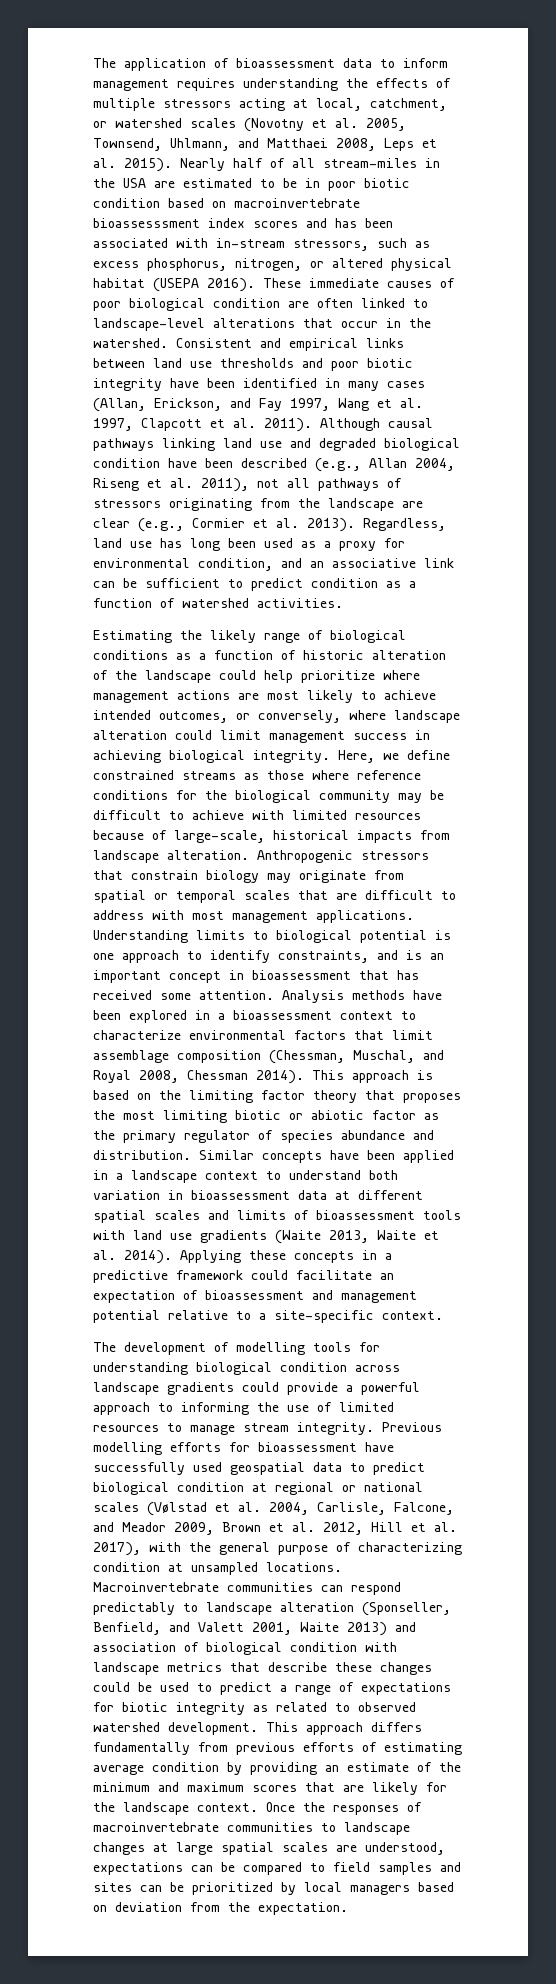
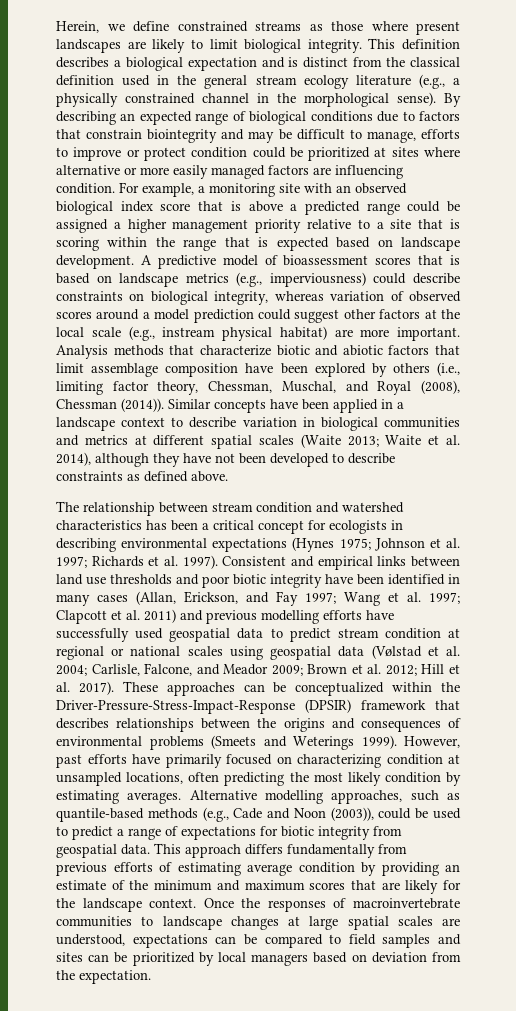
- The application of bioassessment data to inform management requires understanding the effects of multiple stressors acting at local, catchment, or watershed scales (Novotny et al. 2005, Townsend, Uhlmann, and Matthaei 2008, Leps et al. 2015). Nearly half of all stream-miles in the USA are estimated to be in poor biotic condition based on macroinvertebrate bioassesssment index scores and has been associated with in-stream stressors, such as excess phosphorus, nitrogen, or altered physical habitat (USEPA 2016). These immediate causes of poor biological condition are often linked to landscape-level alterations that occur in the watershed.
+ Herein, we define constrained streams as those where present landscapes are likely to limit biological integrity. This definition describes a biological expectation and is distinct from the classical definition used in the general stream ecology literature (e.g., a physically constrained channel in the morphological sense). By describing an expected range of biological conditions due to factors that constrain biointegrity and may be difficult to manage, efforts to improve or protect condition could be prioritized at sites where alternative or more easily managed factors are influencing condition. For example, a monitoring site with an observed biological index score that is above a predicted range could be assigned a higher management priority relative to a site that is scoring within the range that is expected based on landscape development. A predictive model of bioassessment scores that is based on landscape metrics (e.g., imperviousness) could describe constraints on biological integrity, whereas variation of observed scores around a model prediction could suggest other factors at the local scale (e.g., instream physical habitat) are more important. Analysis methods that characterize biotic and abiotic factors that limit assemblage composition have been explored by others (i.e., limiting factor theory, Chessman, Muschal, and Royal (2008), Chessman (2014)). Similar concepts have been applied in a landscape context to describe variation in biological communities and metrics at different spatial scales (Waite 2013; Waite et al. 2014), although they have not been developed to describe constraints as defined above.
+ The relationship between stream condition and watershed characteristics has been a critical concept for ecologists in describing environmental expectations (Hynes 1975; Johnson et al. 1997; Richards et al. 1997).
- Consistent and empirical links between land use thresholds and poor biotic integrity have been identified in many cases (Allan, Erickson, and Fay 1997, Wang et al. 1997, Clapcott et al. 2011). Although causal pathways linking land use and degraded biological condition have been described (e.g., Allan 2004, Riseng et al. 2011), not all pathways of stressors originating from the landscape are clear (e.g., Cormier et al. 2013). Regardless, land use has long been used as a proxy for environmental condition, and an associative link can be sufficient to predict condition as a function of watershed activities.
- Estimating the likely range of biological conditions as a function of historic alteration of the landscape could help prioritize where management actions are most likely to achieve intended outcomes, or conversely, where landscape alteration could limit management success in achieving biological integrity. Here, we define constrained streams as those where reference conditions for the biological community may be difficult to achieve with limited resources because of large-scale, historical impacts from landscape alteration. Anthropogenic stressors that constrain biology may originate from spatial or temporal scales that are difficult to address with most management applications. Understanding limits to biological potential is one approach to identify constraints, and is an important concept in bioassessment that has received some attention. Analysis methods have been explored in a bioassessment context to characterize environmental factors that limit assemblage composition (Chessman, Muschal, and Royal 2008, Chessman 2014). This approach is based on the limiting factor theory that proposes the most limiting biotic or abiotic factor as the primary regulator of species abundance and distribution. Similar concepts have been applied in a landscape context to understand both variation in bioassessment data at different spatial scales and limits of bioassessment tools with land use gradients (Waite 2013, Waite et al. 2014). Applying these concepts in a predictive framework could facilitate an expectation of bioassessment and management potential relative to a site-specific context.
- The development of modelling tools for understanding biological condition across landscape gradients could provide a powerful approach to informing the use of limited resources to manage stream integrity. Previous modelling efforts for bioassessment have successfully used geospatial data to predict biological condition at regional or national scales (Vølstad et al. 2004, Carlisle, Falcone, and Meador 2009, Brown et al. 2012, Hill et al. 2017), with the general purpose of characterizing condition at unsampled locations. Macroinvertebrate communities can respond predictably to landscape alteration (Sponseller, Benfield, and Valett 2001, Waite 2013) and association of biological condition with landscape metrics that describe these changes could be used to predict a range of expectations for biotic integrity as related to observed watershed development.
+ Consistent and empirical links between land use thresholds and poor biotic integrity have been identified in many cases (Allan, Erickson, and Fay 1997; Wang et al. 1997; Clapcott et al. 2011) and previous modelling efforts have successfully used geospatial data to predict stream condition at regional or national scales using geospatial data (Vølstad et al. 2004; Carlisle, Falcone, and Meador 2009; Brown et al. 2012; Hill et al. 2017). These approaches can be conceptualized within the Driver-Pressure-Stress-Impact-Response (DPSIR) framework that describes relationships between the origins and consequences of environmental problems (Smeets and Weterings 1999). However, past efforts have primarily focused on characterizing condition at unsampled locations, often predicting the most likely condition by estimating averages. Alternative modelling approaches, such as quantile-based methods (e.g., Cade and Noon (2003)), could be used to predict a range of expectations for biotic integrity from geospatial data.

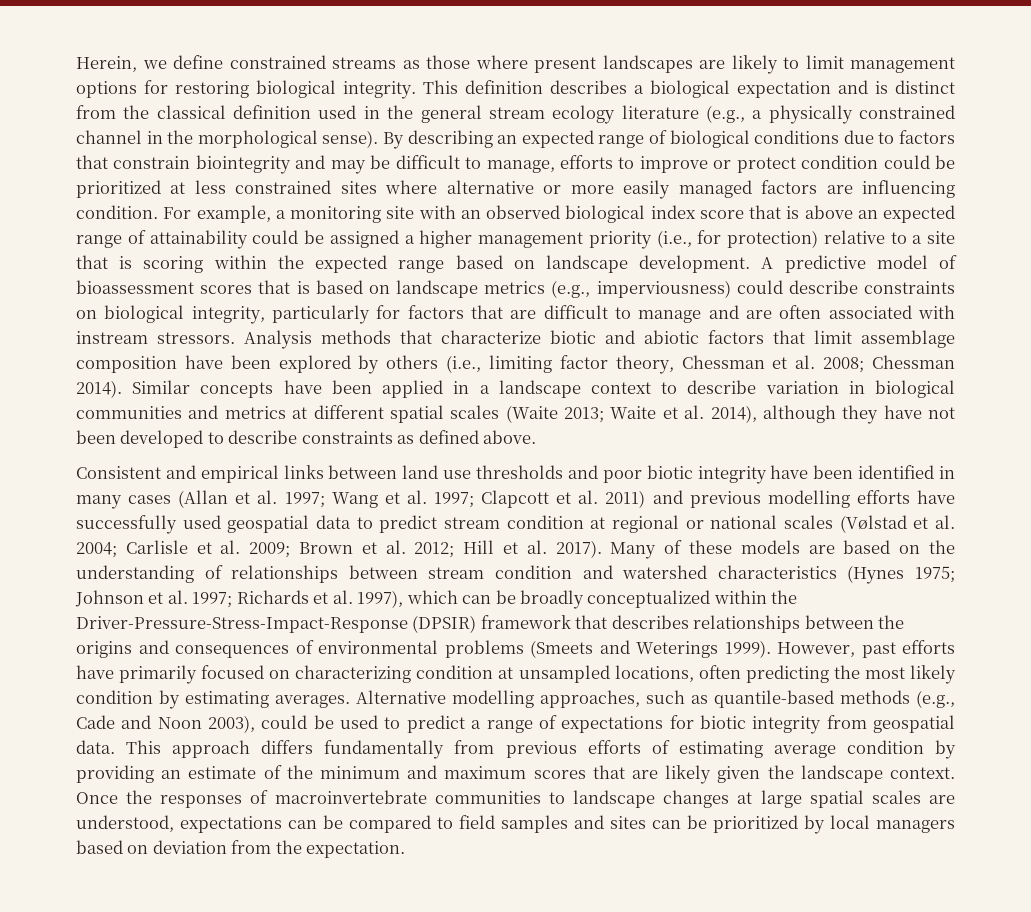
- Herein, we define constrained streams as those where present landscapes are likely to limit biological integrity.
+ Herein, we define constrained streams as those where present landscapes are likely to limit management options for restoring biological integrity.
- By describing an expected range of biological conditions due to factors that constrain biointegrity and may be difficult to manage, efforts to improve or protect condition could be prioritized at sites where alternative or more easily managed factors are influencing condition.
+ By describing an expected range of biological conditions due to factors that constrain biointegrity and may be difficult to manage, efforts to improve or protect condition could be prioritized at less constrained sites where alternative or more easily managed factors are influencing condition.
- For example, a monitoring site with an observed biological index score that is above a predicted range could be assigned a higher management priority relative to a site that is scoring within the range that is expected based on landscape development.
+ For example, a monitoring site with an observed biological index score that is above an expected range of attainability could be assigned a higher management priority (i.e., for protection) relative to a site that is scoring within the expected range based on landscape development.
- A predictive model of bioassessment scores that is based on landscape metrics (e.g., imperviousness) could describe constraints on biological integrity, whereas variation of observed scores around a model prediction could suggest other factors at the local scale (e.g., instream physical habitat) are more important.
+ A predictive model of bioassessment scores that is based on landscape metrics (e.g., imperviousness) could describe constraints on biological integrity, particularly for factors that are difficult to manage and are often associated with instream stressors.
- Analysis methods that characterize biotic and abiotic factors that limit assemblage composition have been explored by others (i.e., limiting factor theory, Chessman, Muschal, and Royal (2008), Chessman (2014)).
+ Analysis methods that characterize biotic and abiotic factors that limit assemblage composition have been explored by others (i.e., limiting factor theory, Chessman et al. 2008; Chessman 2014).
- The relationship between stream condition and watershed characteristics has been a critical concept for ecologists in describing environmental expectations (Hynes 1975; Johnson et al. 1997; Richards et al. 1997). Consistent and empirical links between land use thresholds and poor biotic integrity have been identified in many cases (Allan, Erickson, and Fay 1997; Wang et al. 1997; Clapcott et al. 2011) and previous modelling efforts have successfully used geospatial data to predict stream condition at regional or national scales using geospatial data (Vølstad et al. 2004; Carlisle, Falcone, and Meador 2009; Brown et al. 2012; Hill et al. 2017).
+ Consistent and empirical links between land use thresholds and poor biotic integrity have been identified in many cases (Allan et al. 1997; Wang et al. 1997; Clapcott et al. 2011) and previous modelling efforts have successfully used geospatial data to predict stream condition at regional or national scales (Vølstad et al. 2004; Carlisle et al. 2009; Brown et al. 2012; Hill et al. 2017).
- These approaches can be conceptualized within the Driver-Pressure-Stress-Impact-Response (DPSIR) framework that describes relationships between the origins and consequences of environmental problems (Smeets and Weterings 1999).
+ Many of these models are based on the understanding of relationships between stream condition and watershed characteristics (Hynes 1975; Johnson et al. 1997; Richards et al. 1997), which can be broadly conceptualized within the Driver-Pressure-Stress-Impact-Response (DPSIR) framework that describes relationships between the origins and consequences of environmental problems (Smeets and Weterings 1999).
- Alternative modelling approaches, such as quantile-based methods (e.g., Cade and Noon (2003)), could be used to predict a range of expectations for biotic integrity from geospatial data.
+ Alternative modelling approaches, such as quantile-based methods (e.g., Cade and Noon 2003), could be used to predict a range of expectations for biotic integrity from geospatial data.
- This approach differs fundamentally from previous efforts of estimating average condition by providing an estimate of the minimum and maximum scores that are likely for the landscape context.
+ This approach differs fundamentally from previous efforts of estimating average condition by providing an estimate of the minimum and maximum scores that are likely given the landscape context.

